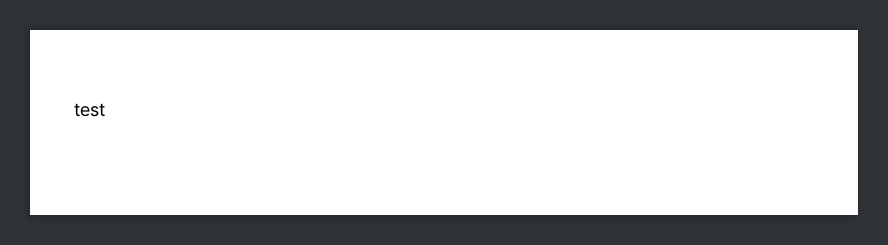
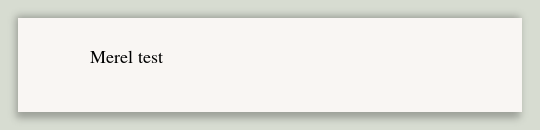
- test
+ Merel test

